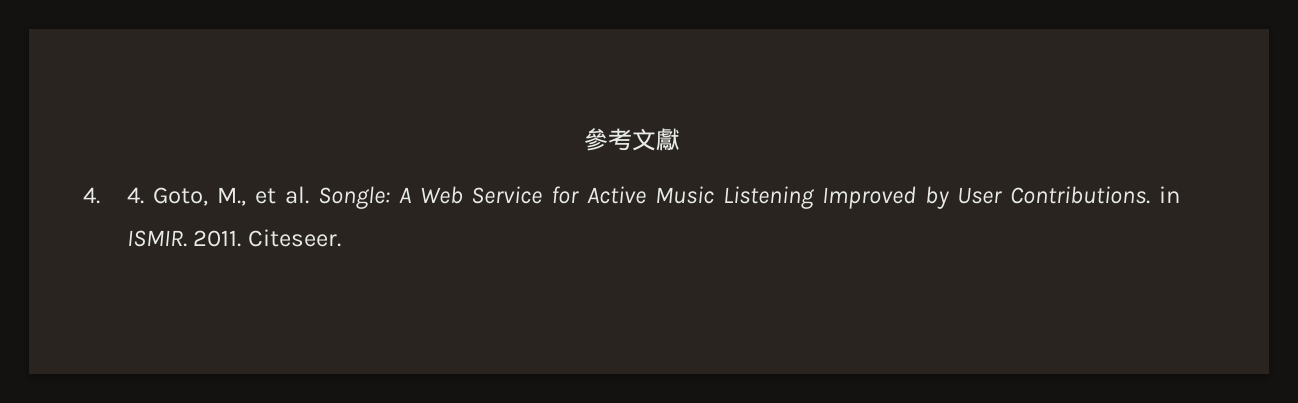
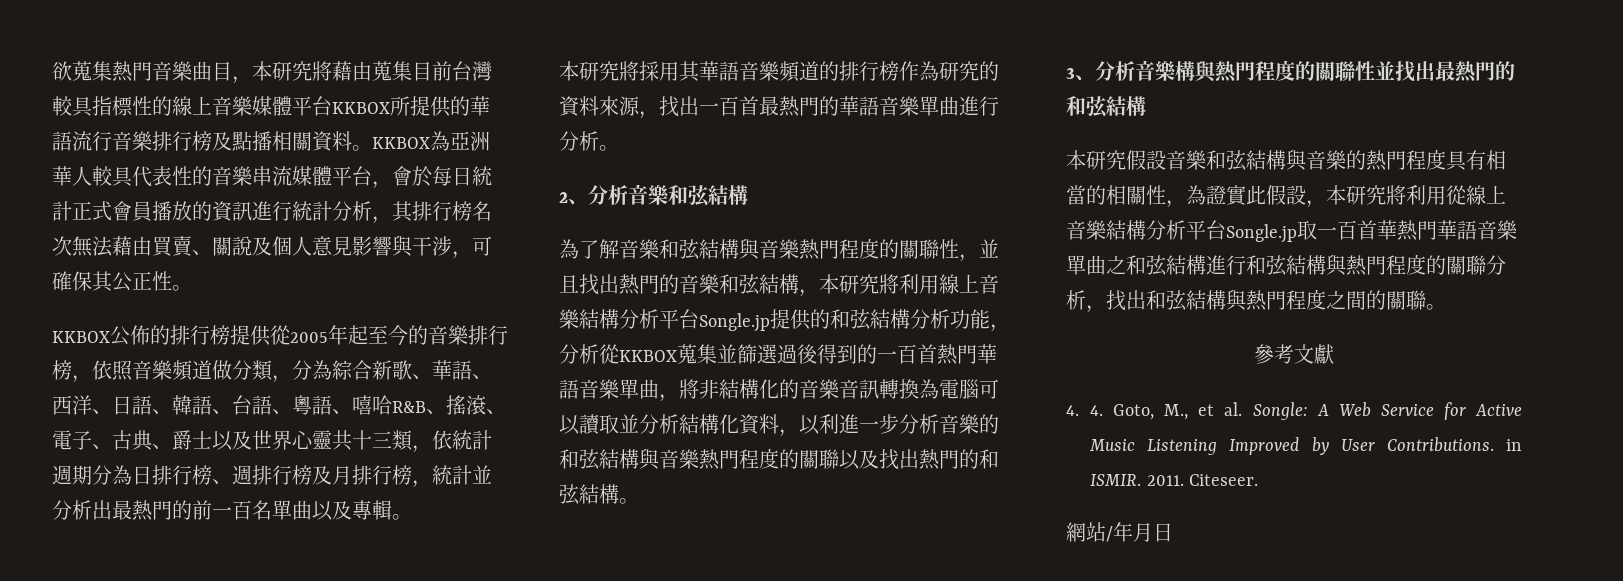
+ 欲蒐集熱門音樂曲目，本研究將藉由蒐集目前台灣較具指標性的線上音樂媒體平台KKBOX所提供的華語流行音樂排行榜及點播相關資料。KKBOX為亞洲華人較具代表性的音樂串流媒體平台，會於每日統計正式會員播放的資訊進行統計分析，其排行榜名次無法藉由買賣、關說及個人意見影響與干涉，可確保其公正性。
+ KKBOX公佈的排行榜提供從2005年起至今的音樂排行榜，依照音樂頻道做分類，分為綜合新歌、華語、西洋、日語、韓語、台語、粵語、嘻哈R&B、搖滾、電子、古典、爵士以及世界心靈共十三類，依統計週期分為日排行榜、週排行榜及月排行榜，統計並分析出最熱門的前一百名單曲以及專輯。
+ 本研究將採用其華語音樂頻道的排行榜作為研究的資料來源，找出一百首最熱門的華語音樂單曲進行分析。
+ 2、分析音樂和弦結構
+ 為了解音樂和弦結構與音樂熱門程度的關聯性，並且找出熱門的音樂和弦結構，本研究將利用線上音樂結構分析平台Songle.jp提供的和弦結構分析功能，分析從KKBOX蒐集並篩選過後得到的一百首熱門華語音樂單曲，將非結構化的音樂音訊轉換為電腦可以讀取並分析結構化資料，以利進一步分析音樂的和弦結構與音樂熱門程度的關聯以及找出熱門的和弦結構。
+ 3、分析音樂構與熱門程度的關聯性並找出最熱門的和弦結構
+ 本研究假設音樂和弦結構與音樂的熱門程度具有相當的相關性，為證實此假設，本研究將利用從線上音樂結構分析平台Songle.jp取一百首華熱門華語音樂單曲之和弦結構進行和弦結構與熱門程度的關聯分析，找出和弦結構與熱門程度之間的關聯。
+ 網站/年月日

